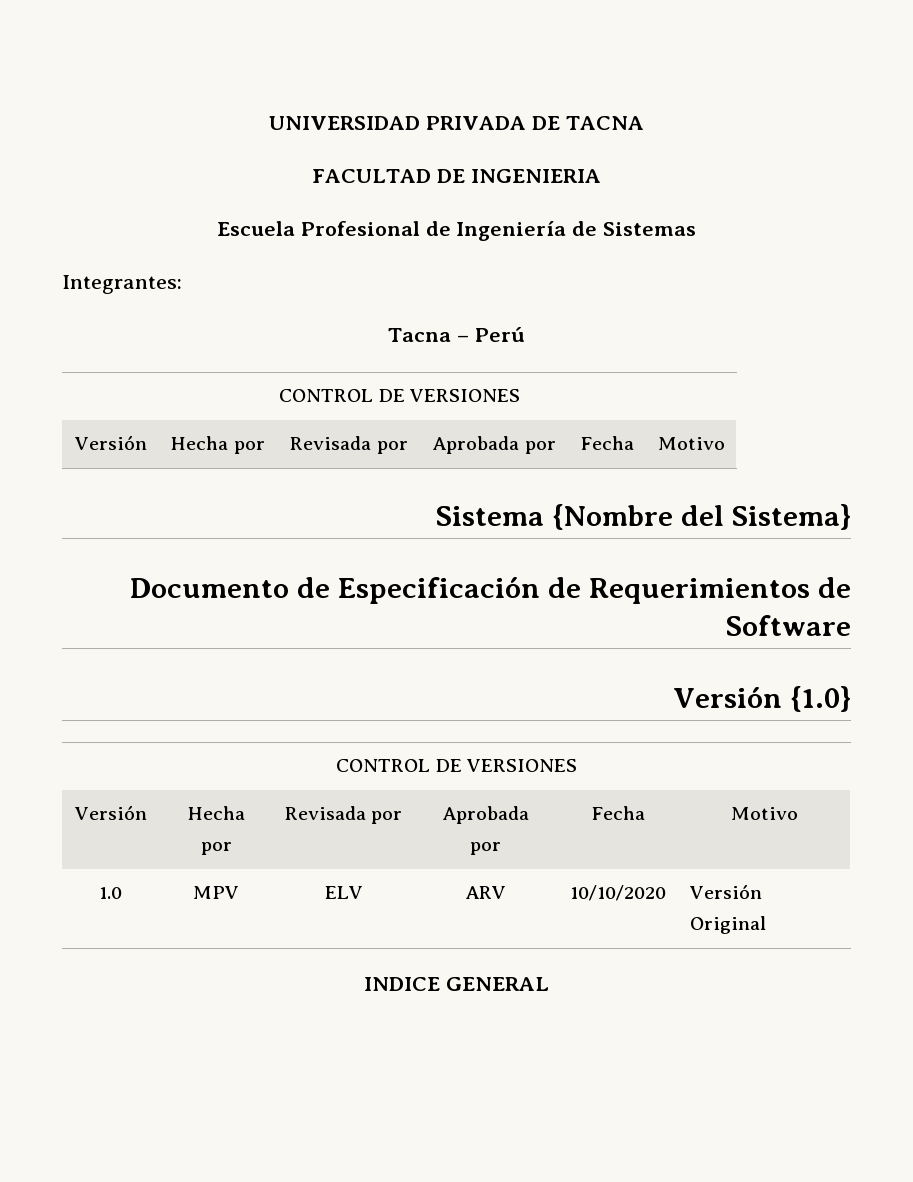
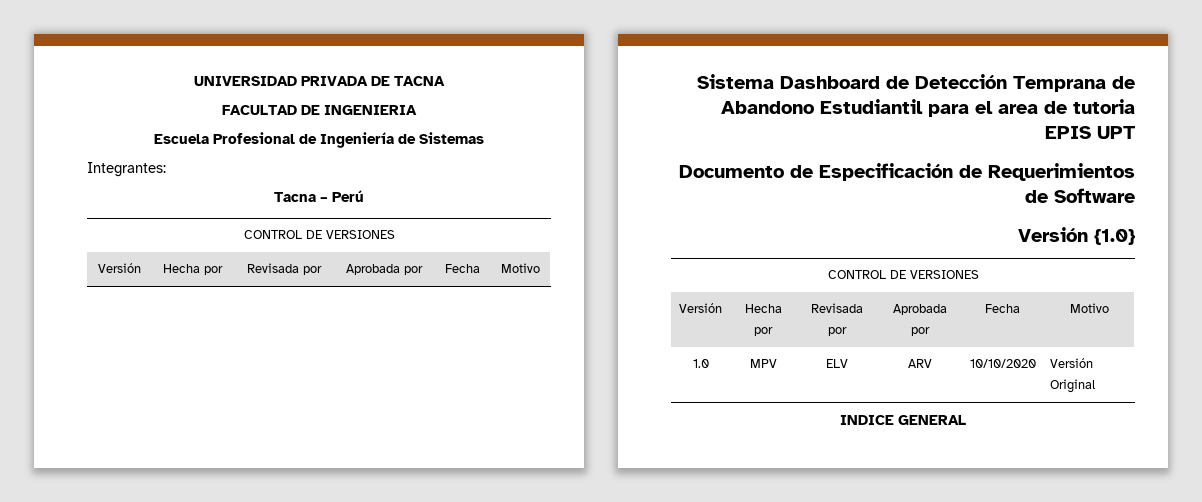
- Sistema {Nombre del Sistema}
+ Sistema Dashboard de Detección Temprana de Abandono Estudiantil para el area de tutoria EPIS UPT

